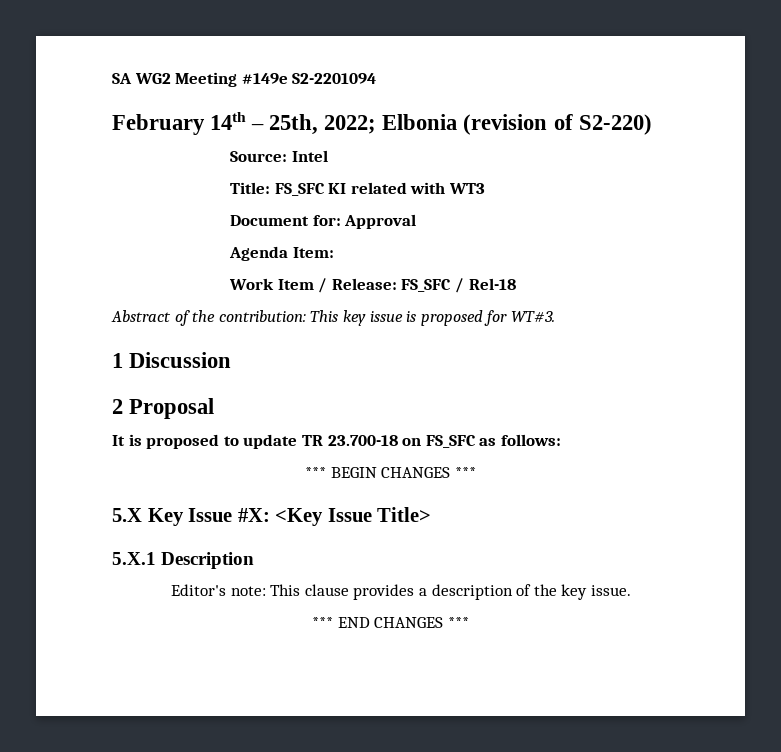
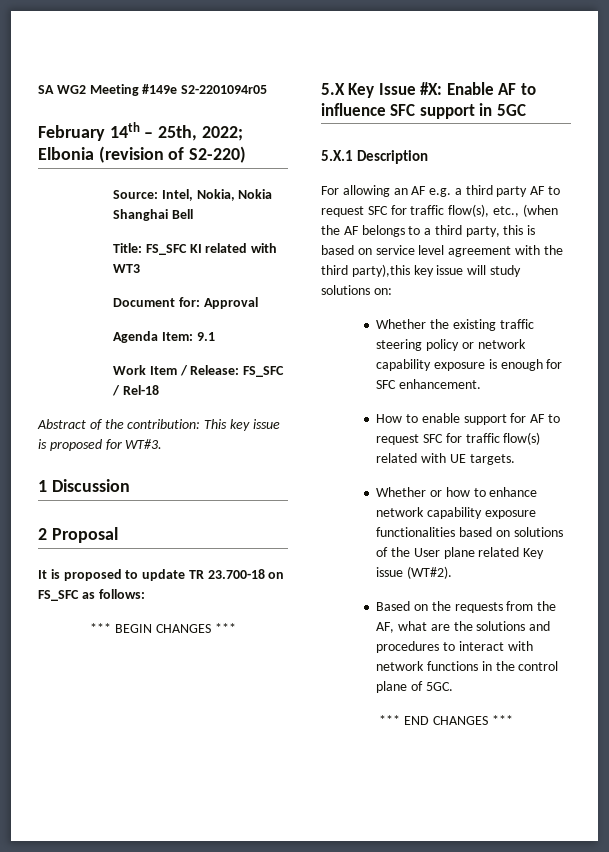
- SA WG2 Meeting #149e S2-2201094
+ SA WG2 Meeting #149e S2-2201094r05
- Source: Intel
+ Source: Intel, Nokia, Nokia Shanghai Bell
- Agenda Item:
+ Agenda Item: 9.1
- 5.X Key Issue #X: <Key Issue Title>
+ 5.X Key Issue #X: Enable AF to influence SFC support in 5GC
  5.X.1 Description
- Editor's note: This clause provides a description of the key issue.
+ For allowing an AF e.g. a third party AF to request SFC for traffic flow(s), etc., (when the AF belongs to a third party, this is based on service level agreement with the third party),this key issue will study solutions on:
+ Whether the existing traffic steering policy or network capability exposure is enough for SFC enhancement.
+ How to enable support for AF to request SFC for traffic flow(s) related with UE targets.
+ Whether or how to enhance network capability exposure functionalities based on solutions of the User plane related Key issue (WT#2).
+ Based on the requests from the AF, what are the solutions and procedures to interact with network functions in the control plane of 5GC.

